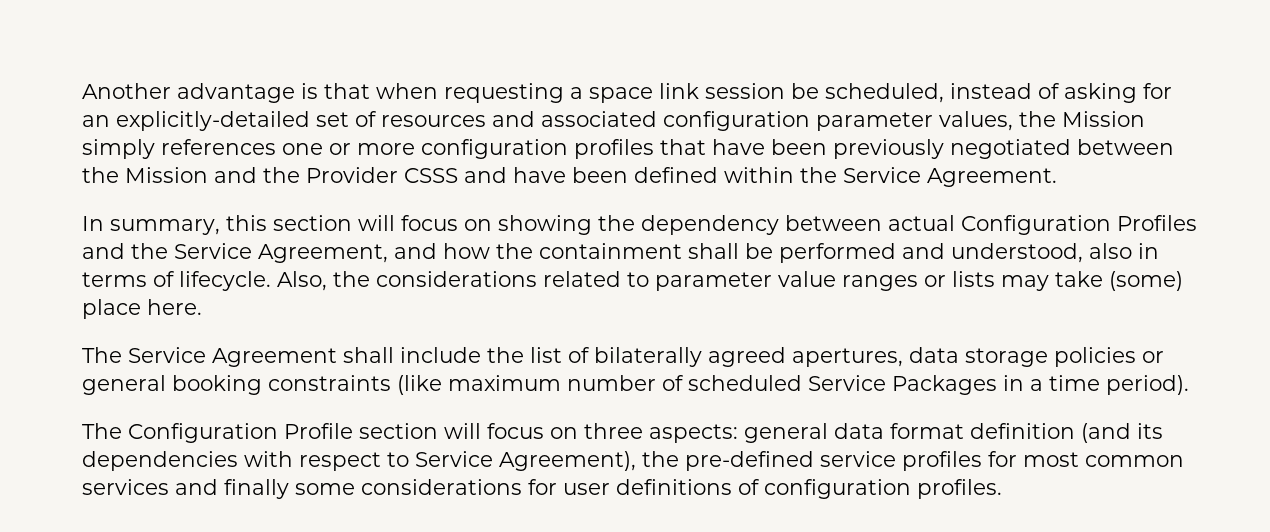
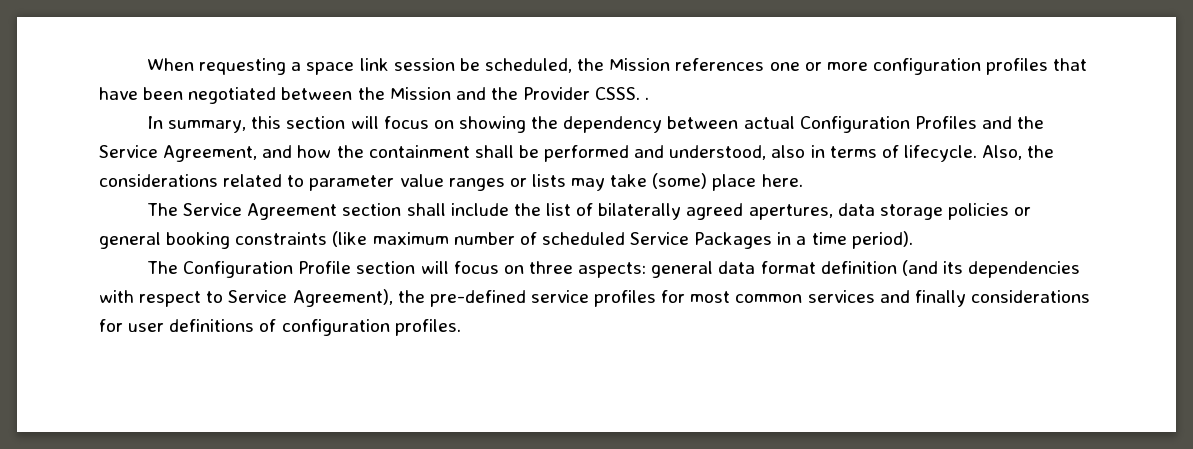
- Another advantage is that when requesting a space link session be scheduled, instead of asking for an explicitly-detailed set of resources and associated configuration parameter values, the Mission simply references one or more configuration profiles that have been previously negotiated between the Mission and the Provider CSSS and have been defined within the Service Agreement.
+ When requesting a space link session be scheduled, the Mission references one or more configuration profiles that have been negotiated between the Mission and the Provider CSSS. .
- The Service Agreement shall include the list of bilaterally agreed apertures, data storage policies or general booking constraints (like maximum number of scheduled Service Packages in a time period).
+ The Service Agreement section shall include the list of bilaterally agreed apertures, data storage policies or general booking constraints (like maximum number of scheduled Service Packages in a time period).
- The Configuration Profile section will focus on three aspects: general data format definition (and its dependencies with respect to Service Agreement), the pre-defined service profiles for most common services and finally some considerations for user definitions of configuration profiles.
+ The Configuration Profile section will focus on three aspects: general data format definition (and its dependencies with respect to Service Agreement), the pre-defined service profiles for most common services and finally considerations for user definitions of configuration profiles.

